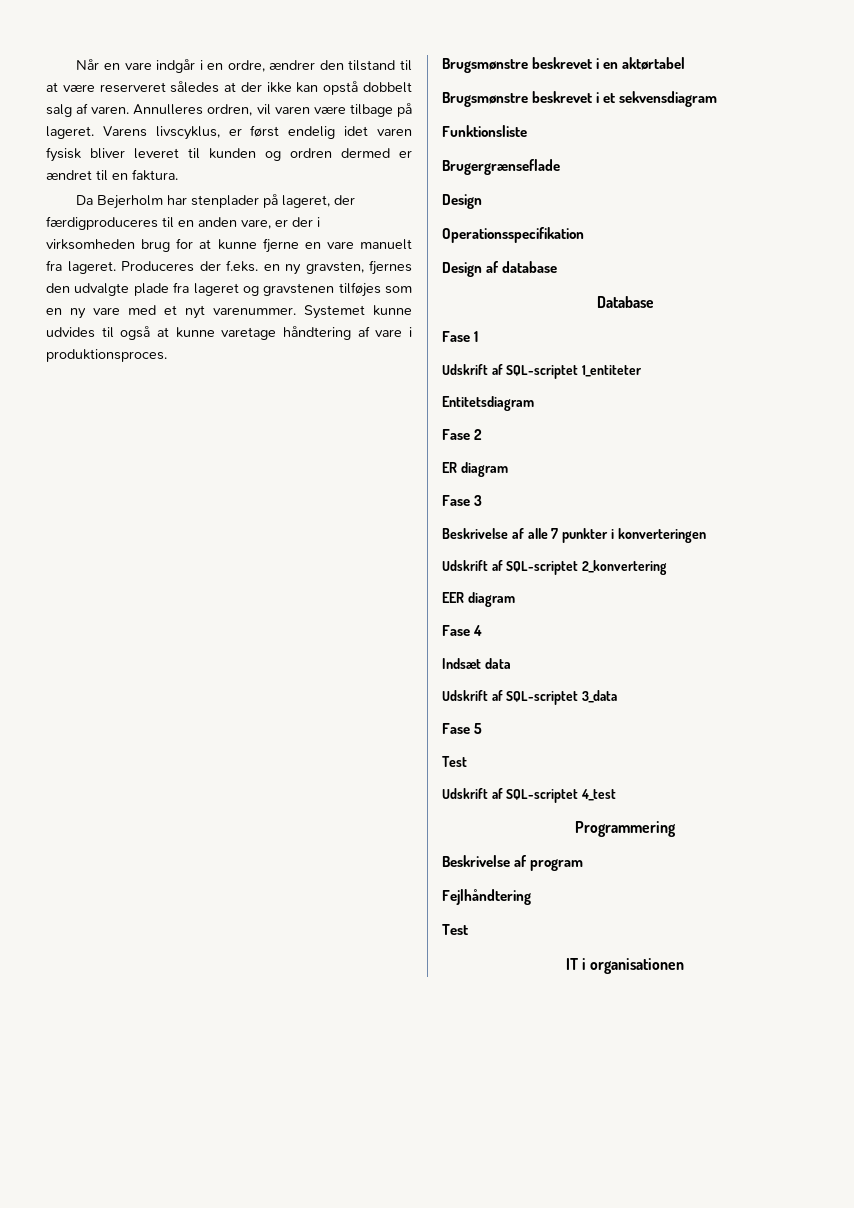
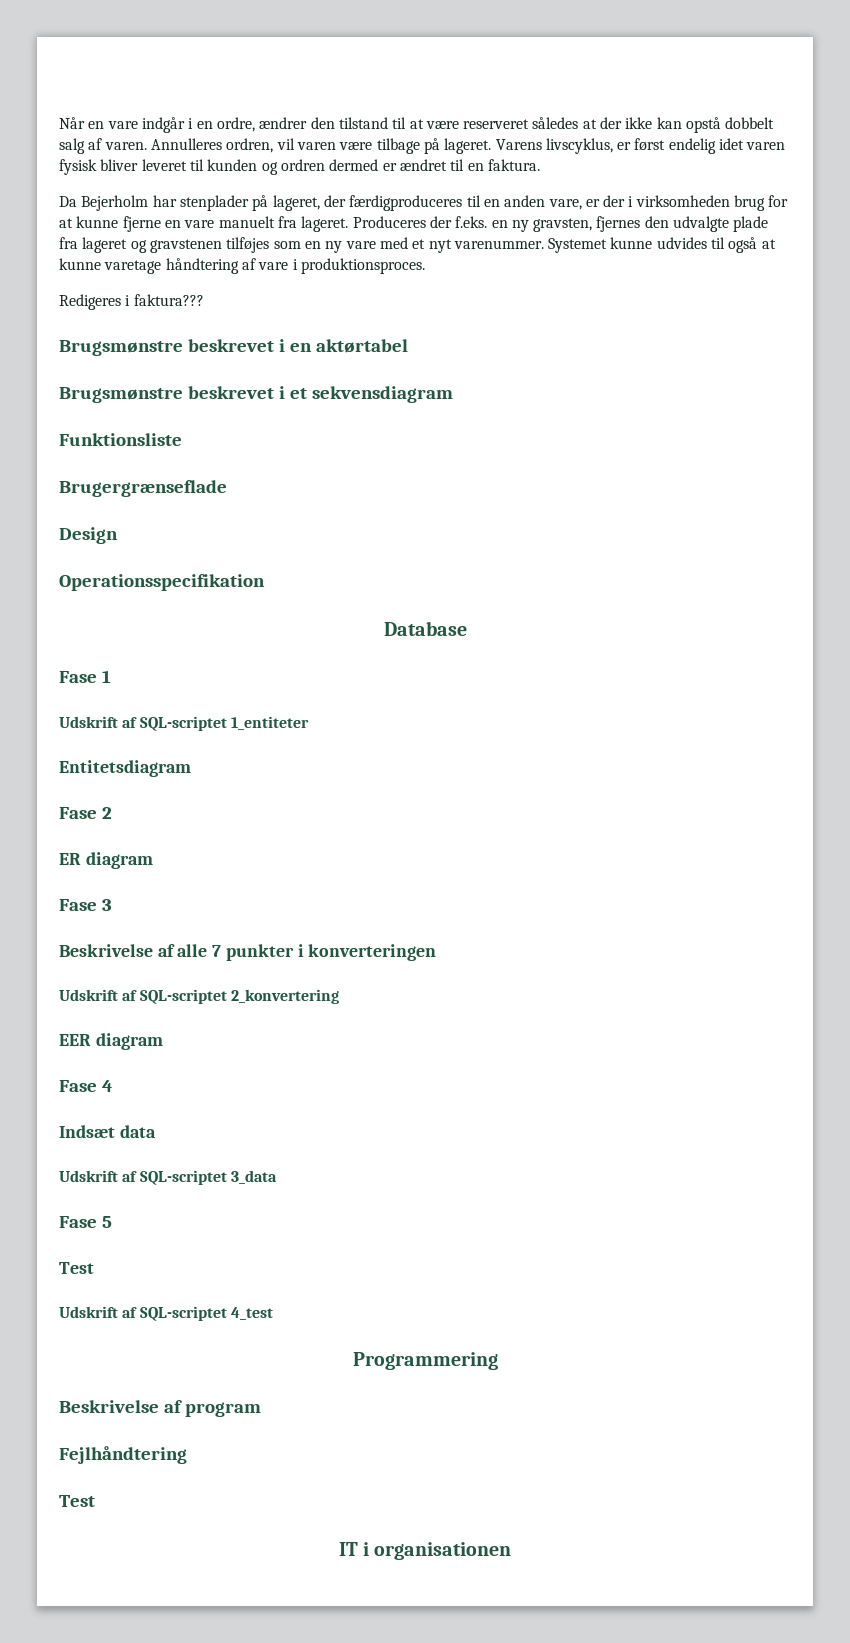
+ Redigeres i faktura???
- Design af database

